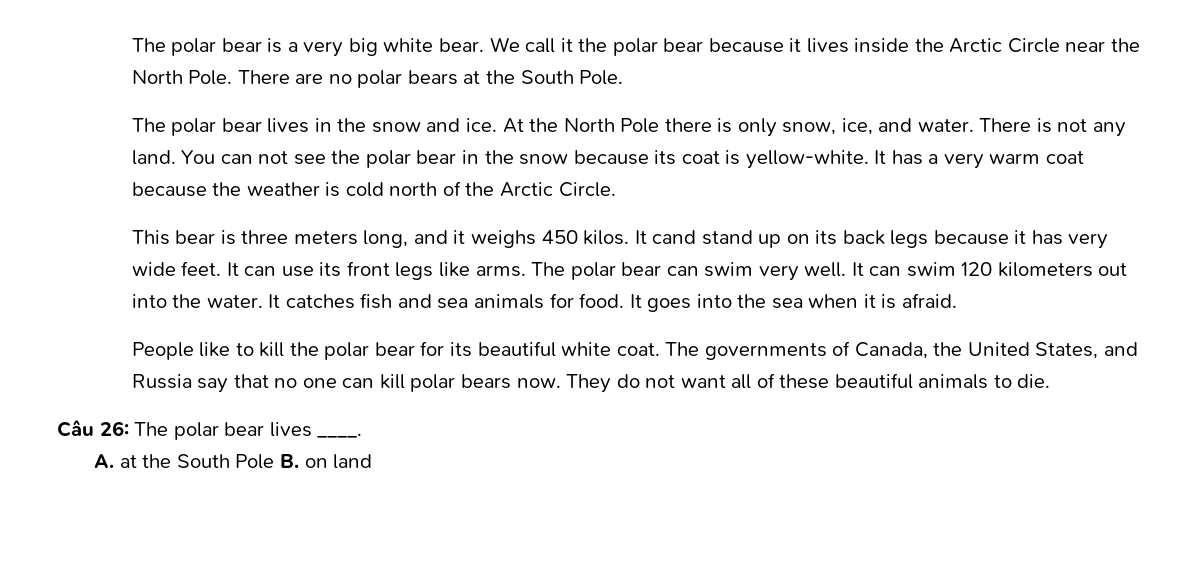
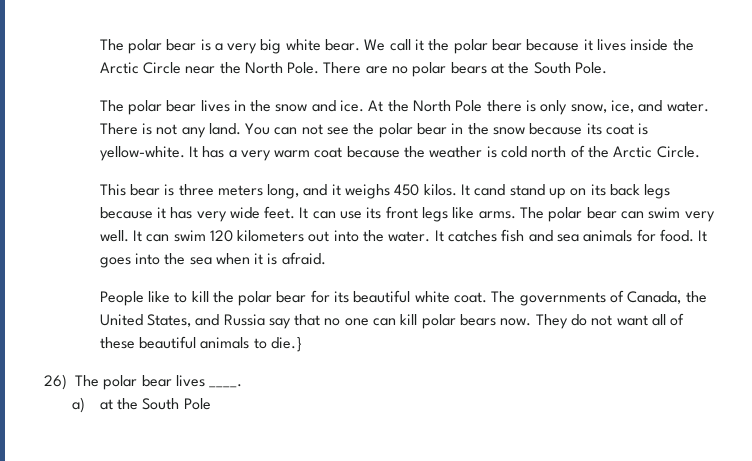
- They do not want all of these beautiful animals to die.
- Câu 26: The polar bear lives ____.
+ They do not want all of these beautiful animals to die.}
+ 26) The polar bear lives ____.
- A. at the South Pole B. on land
+ a) at the South Pole

